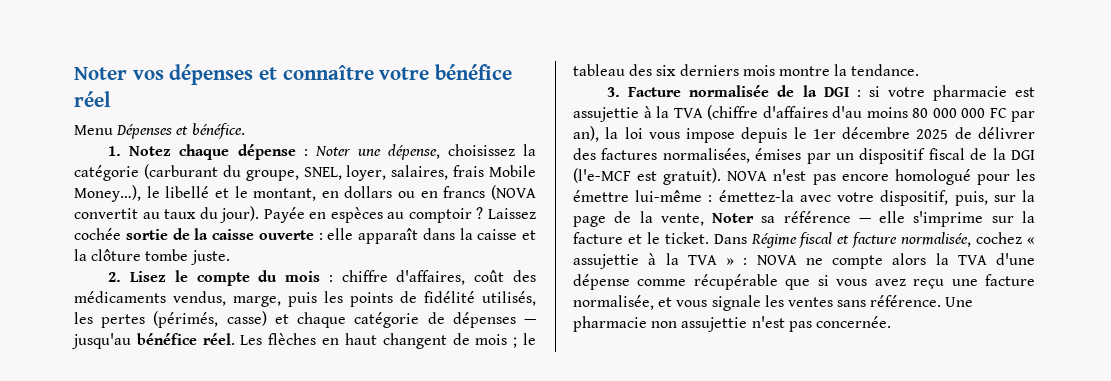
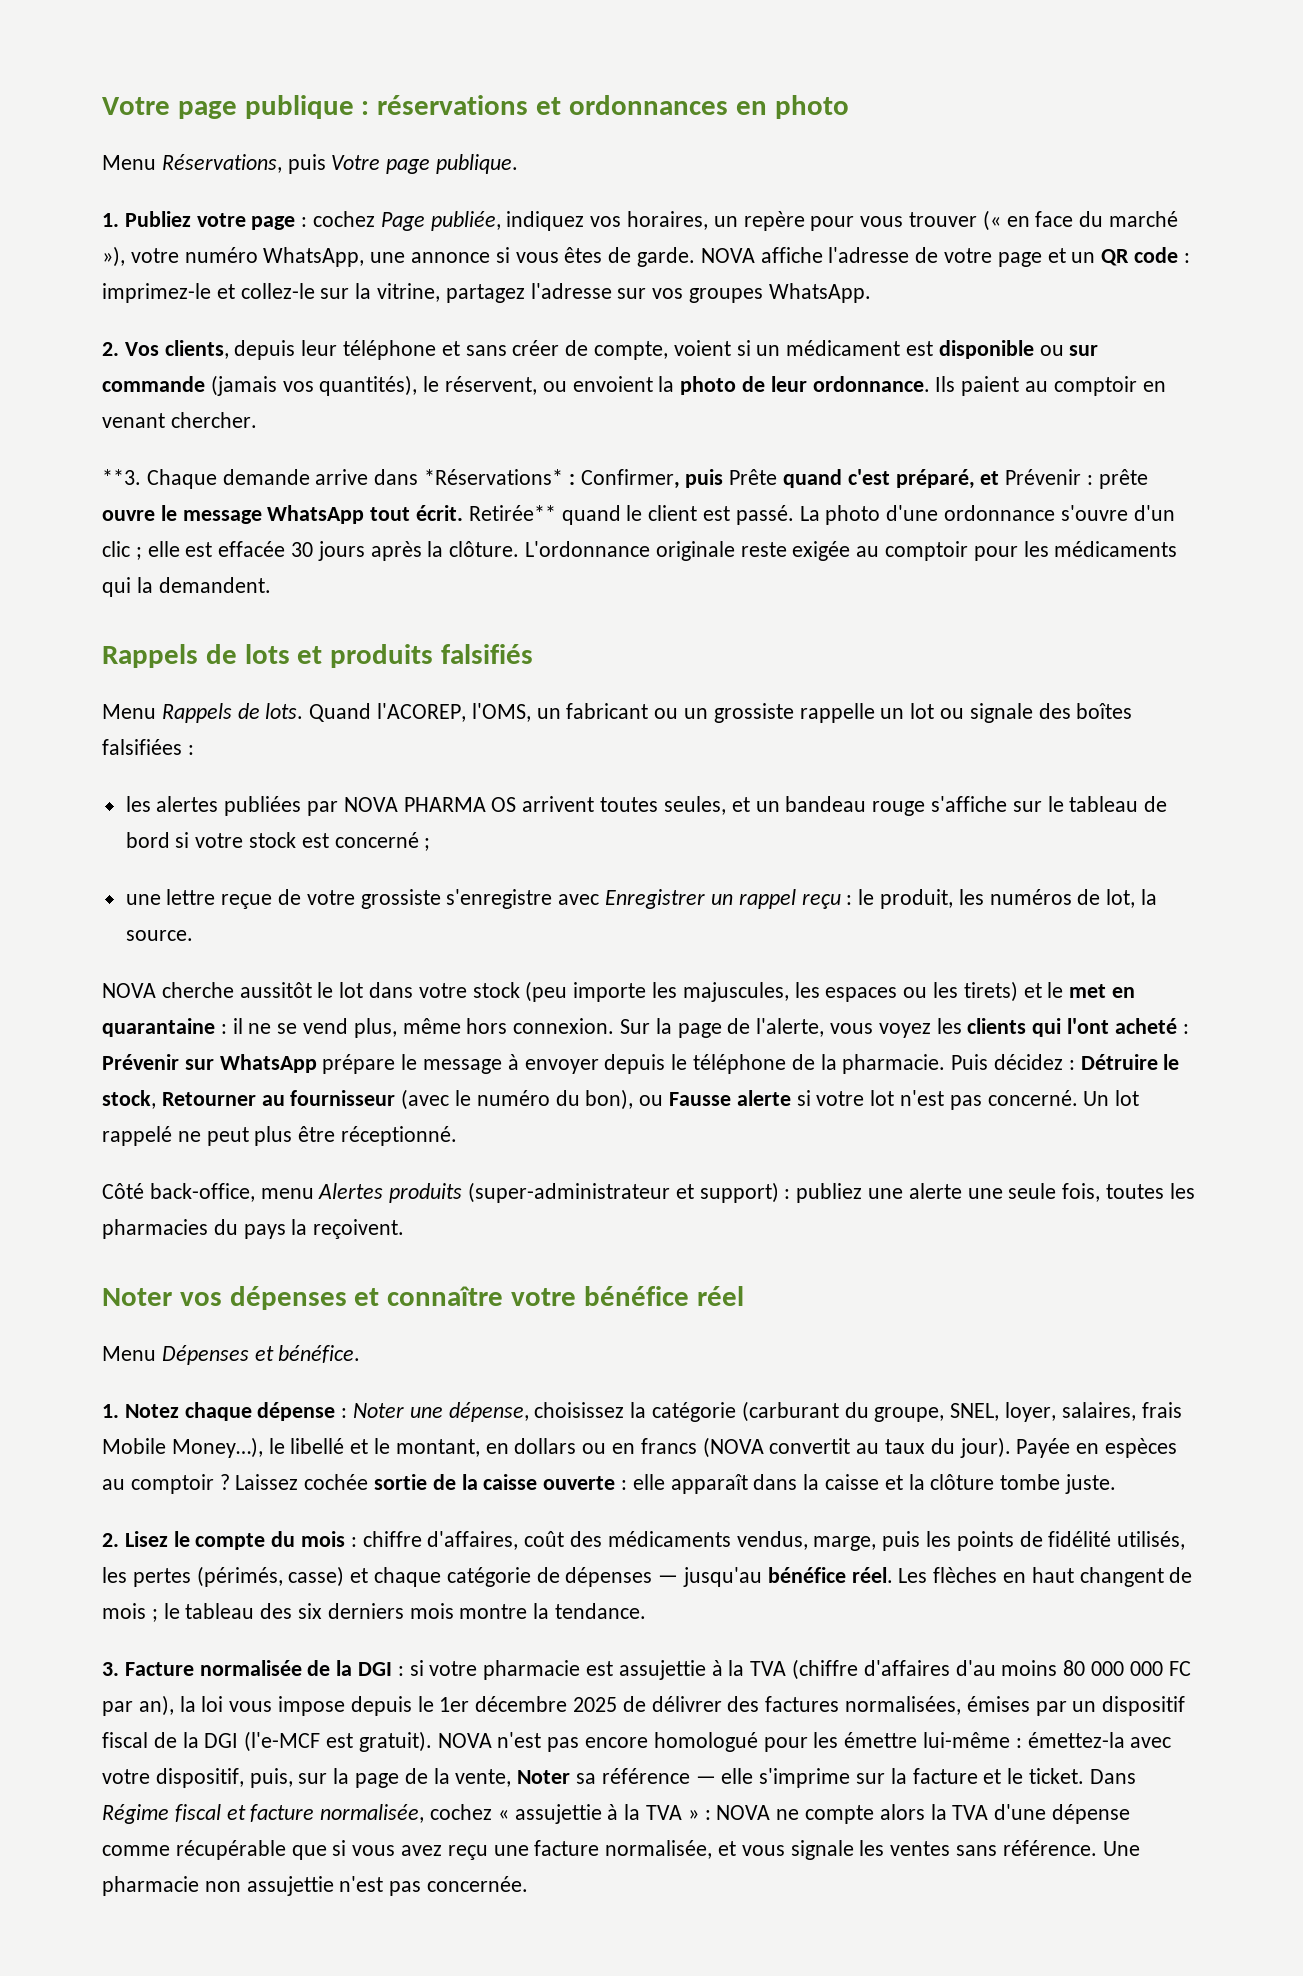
+ Votre page publique : réservations et ordonnances en photo
+ Menu Réservations, puis Votre page publique.
+ 1. Publiez votre page : cochez Page publiée, indiquez vos horaires, un repère pour vous trouver (« en face du marché »), votre numéro WhatsApp, une annonce si vous êtes de garde. NOVA affiche l'adresse de votre page et un QR code : imprimez-le et collez-le sur la vitrine, partagez l'adresse sur vos groupes WhatsApp.
+ 2. Vos clients, depuis leur téléphone et sans créer de compte, voient si un médicament est disponible ou sur commande (jamais vos quantités), le réservent, ou envoient la photo de leur ordonnance. Ils paient au comptoir en venant chercher.
+ **3. Chaque demande arrive dans *Réservations* : Confirmer, puis Prête quand c'est préparé, et Prévenir : prête ouvre le message WhatsApp tout écrit. Retirée** quand le client est passé. La photo d'une ordonnance s'ouvre d'un clic ; elle est effacée 30 jours après la clôture. L'ordonnance originale reste exigée au comptoir pour les médicaments qui la demandent.
+ Rappels de lots et produits falsifiés
+ Menu Rappels de lots. Quand l'ACOREP, l'OMS, un fabricant ou un grossiste rappelle un lot ou signale des boîtes falsifiées :
+ les alertes publiées par NOVA PHARMA OS arrivent toutes seules, et un bandeau rouge s'affiche sur le tableau de bord si votre stock est concerné ;
+ une lettre reçue de votre grossiste s'enregistre avec Enregistrer un rappel reçu : le produit, les numéros de lot, la source.
+ NOVA cherche aussitôt le lot dans votre stock (peu importe les majuscules, les espaces ou les tirets) et le met en quarantaine : il ne se vend plus, même hors connexion. Sur la page de l'alerte, vous voyez les clients qui l'ont acheté : Prévenir sur WhatsApp prépare le message à envoyer depuis le téléphone de la pharmacie. Puis décidez : Détruire le stock, Retourner au fournisseur (avec le numéro du bon), ou Fausse alerte si votre lot n'est pas concerné. Un lot rappelé ne peut plus être réceptionné.
+ Côté back-office, menu Alertes produits (super-administrateur et support) : publiez une alerte une seule fois, toutes les pharmacies du pays la reçoivent.

